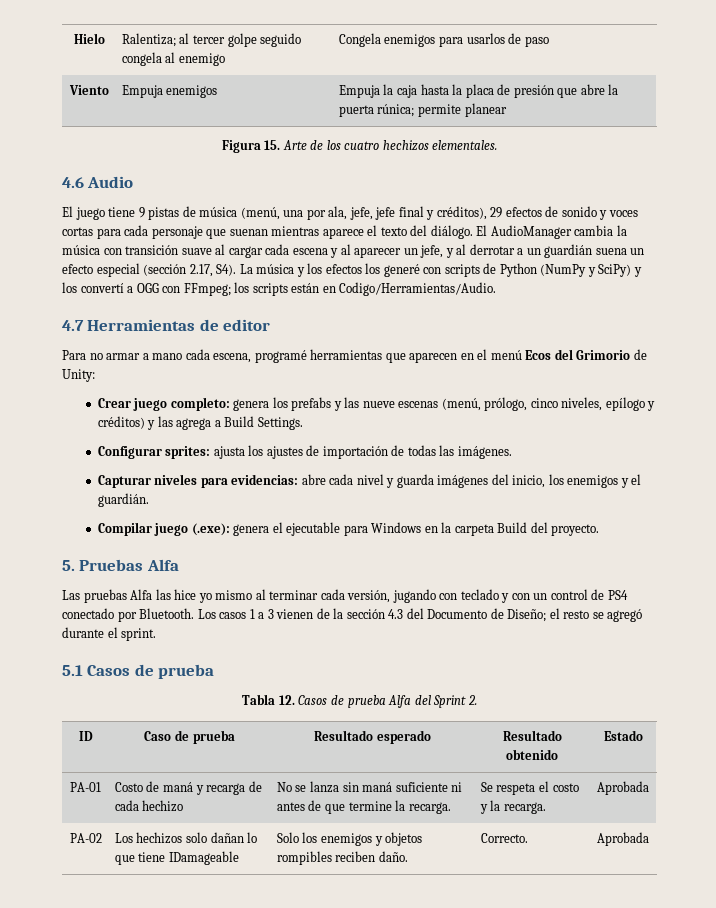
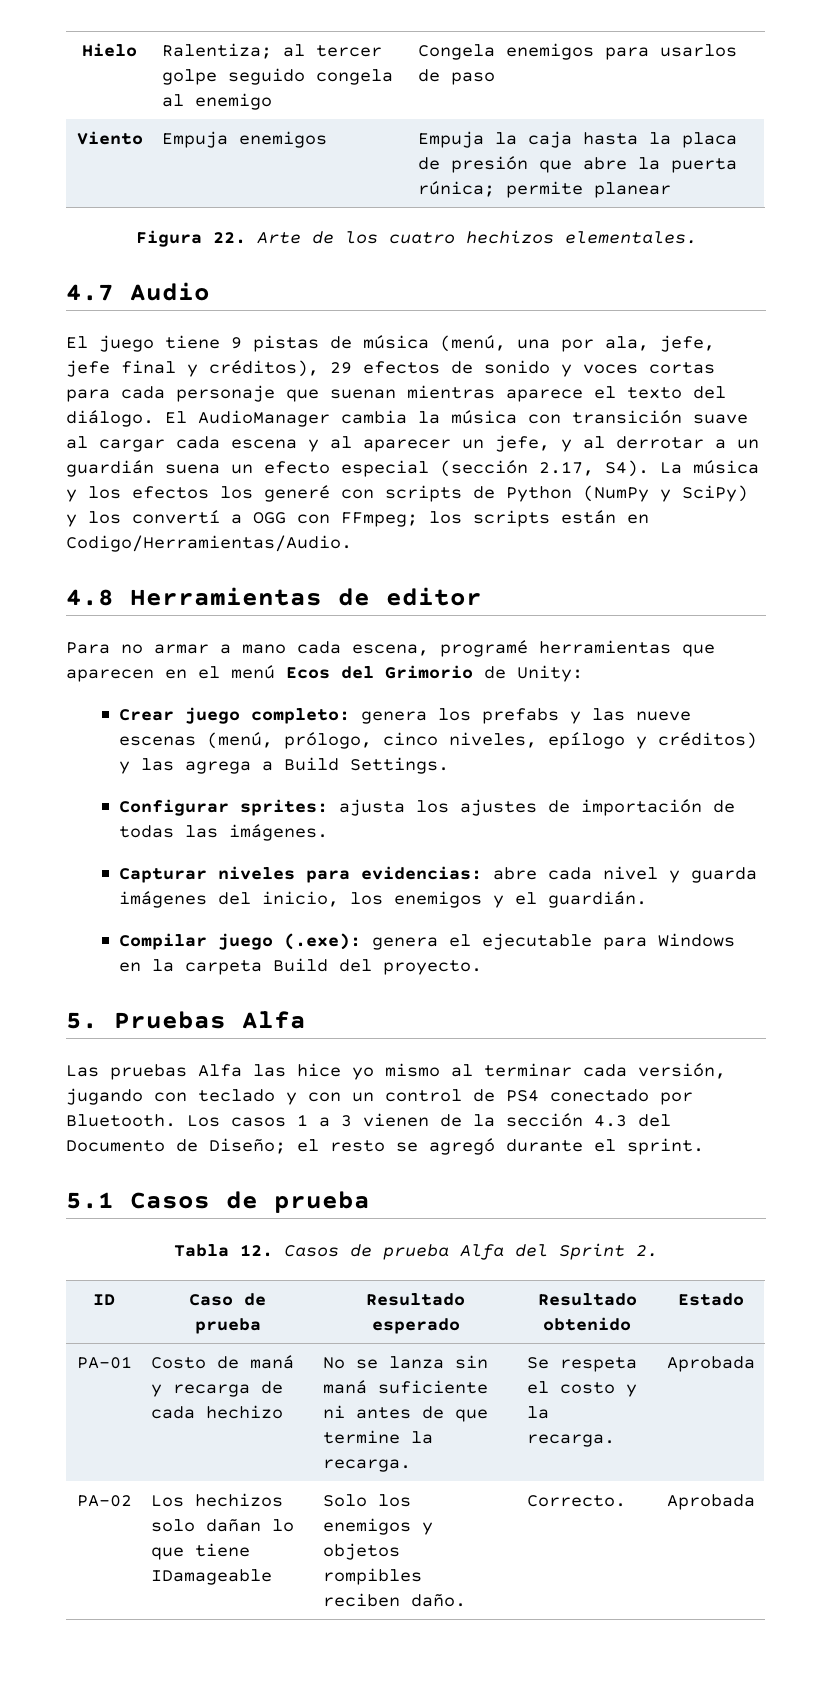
- Figura 15. Arte de los cuatro hechizos elementales.
+ Figura 22. Arte de los cuatro hechizos elementales.
- 4.6 Audio
+ 4.7 Audio
- 4.7 Herramientas de editor
+ 4.8 Herramientas de editor

